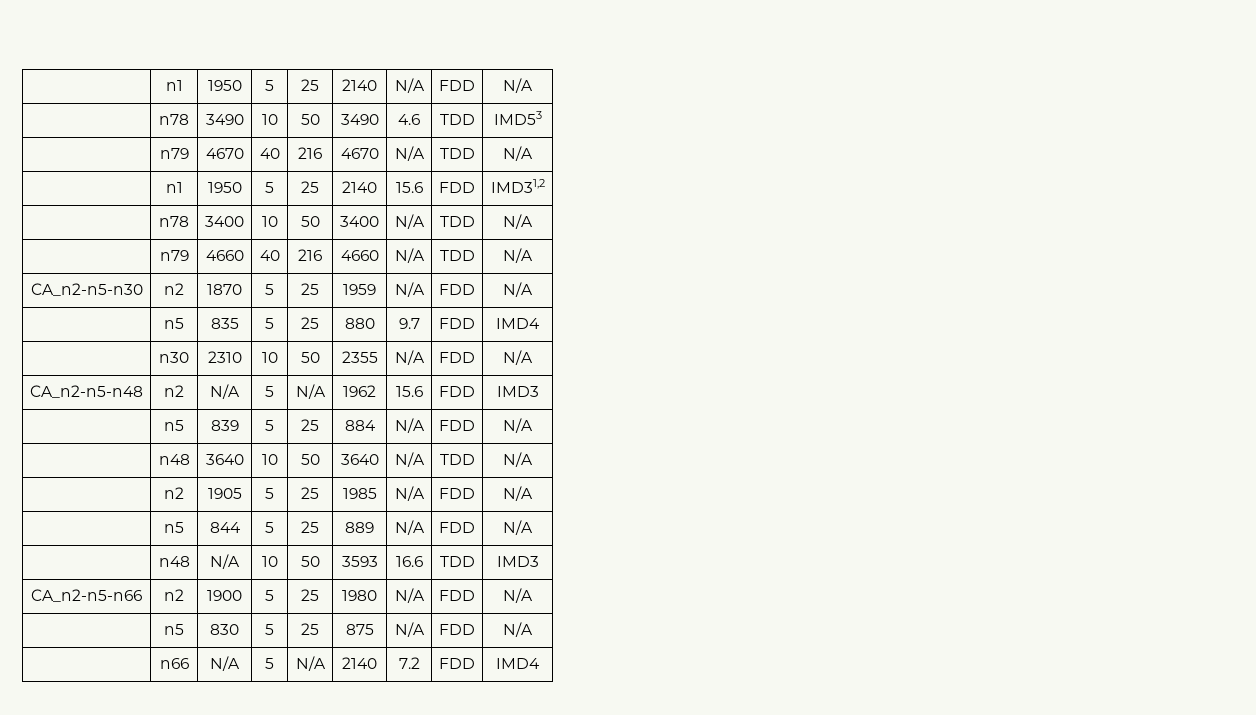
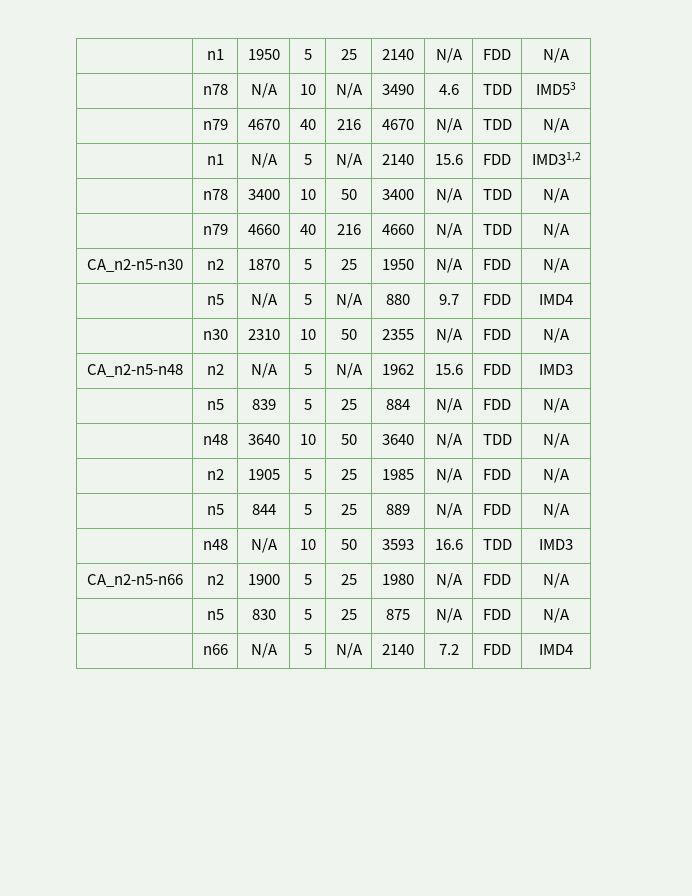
- | n78 | 3490 | 10 | 50 | 3490 | 4.6 | TDD | IMD53
+ | n78 | N/A | 10 | N/A | 3490 | 4.6 | TDD | IMD53
- | n1 | 1950 | 5 | 25 | 2140 | 15.6 | FDD | IMD31,2
+ | n1 | N/A | 5 | N/A | 2140 | 15.6 | FDD | IMD31,2
- CA_n2-n5-n30 | n2 | 1870 | 5 | 25 | 1959 | N/A | FDD | N/A
- | n5 | 835 | 5 | 25 | 880 | 9.7 | FDD | IMD4
+ CA_n2-n5-n30 | n2 | 1870 | 5 | 25 | 1950 | N/A | FDD | N/A
+ | n5 | N/A | 5 | N/A | 880 | 9.7 | FDD | IMD4

